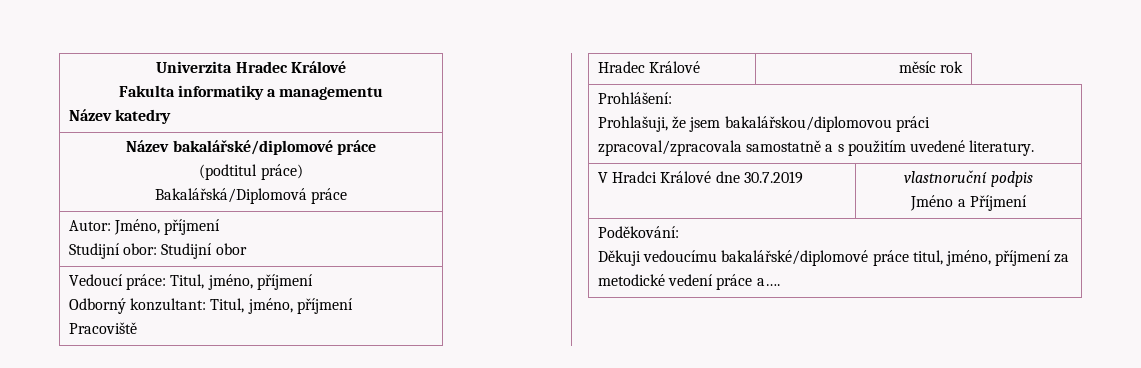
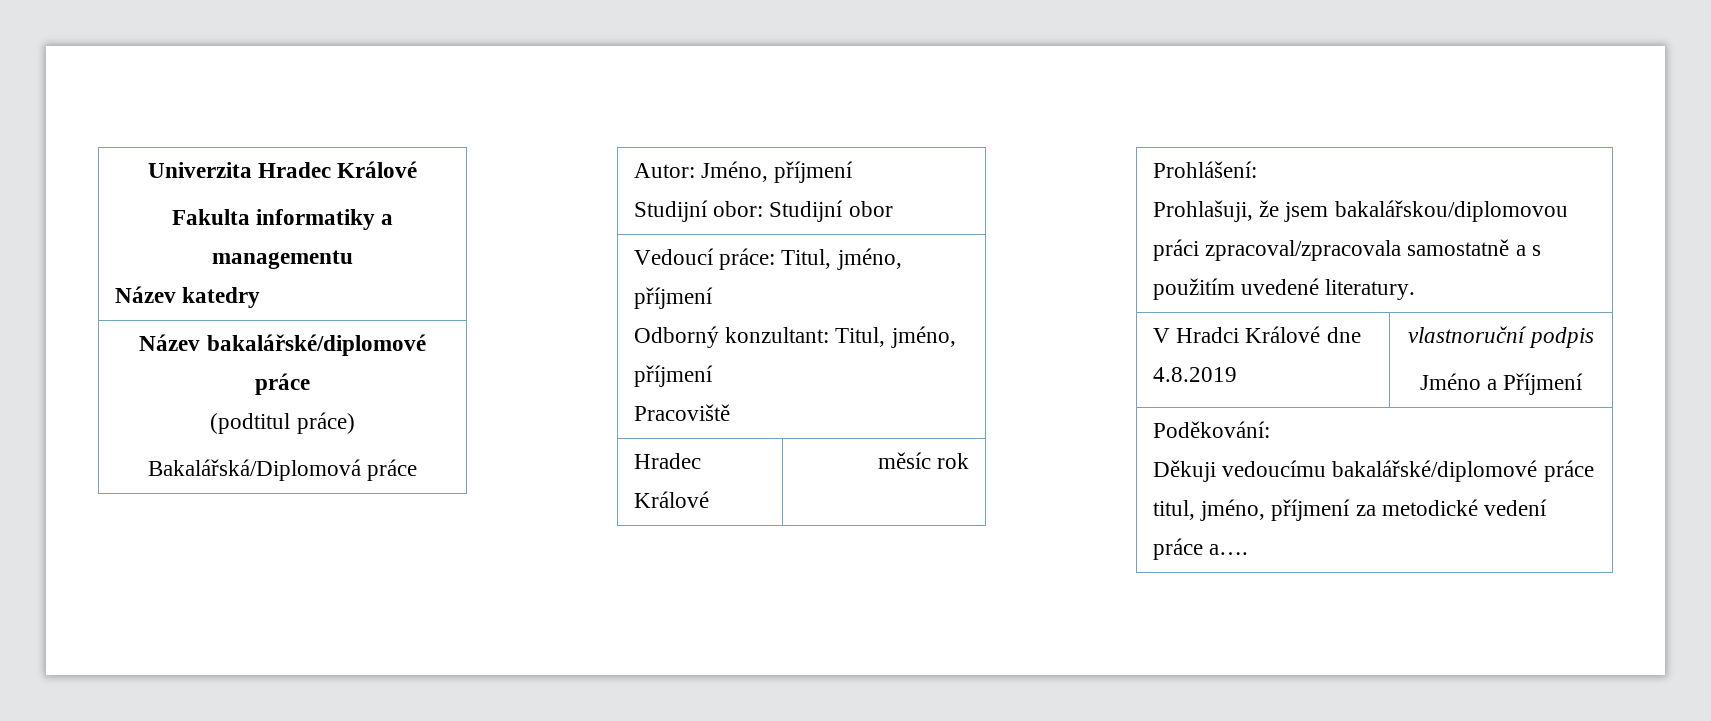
- V Hradci Králové dne 30.7.2019 | vlastnoruční podpis
+ V Hradci Králové dne 4.8.2019 | vlastnoruční podpis

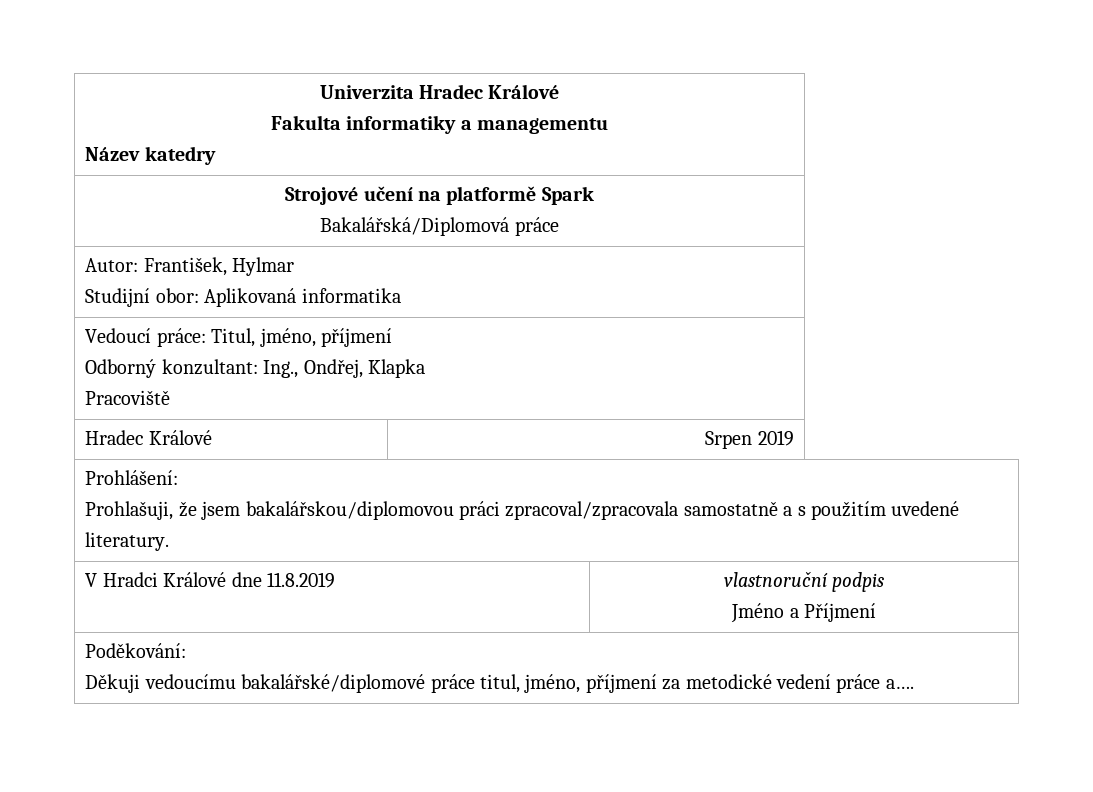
- Název bakalářské/diplomové práce
- (podtitul práce)
+ Strojové učení na platformě Spark
- Autor: Jméno, příjmení
- Studijní obor: Studijní obor
+ Autor: František, Hylmar
+ Studijní obor: Aplikovaná informatika
  Vedoucí práce: Titul, jméno, příjmení
- Odborný konzultant: Titul, jméno, příjmení
+ Odborný konzultant: Ing., Ondřej, Klapka
- Hradec Králové | měsíc rok
+ Hradec Králové | Srpen 2019
- V Hradci Králové dne 4.8.2019 | vlastnoruční podpis
+ V Hradci Králové dne 11.8.2019 | vlastnoruční podpis

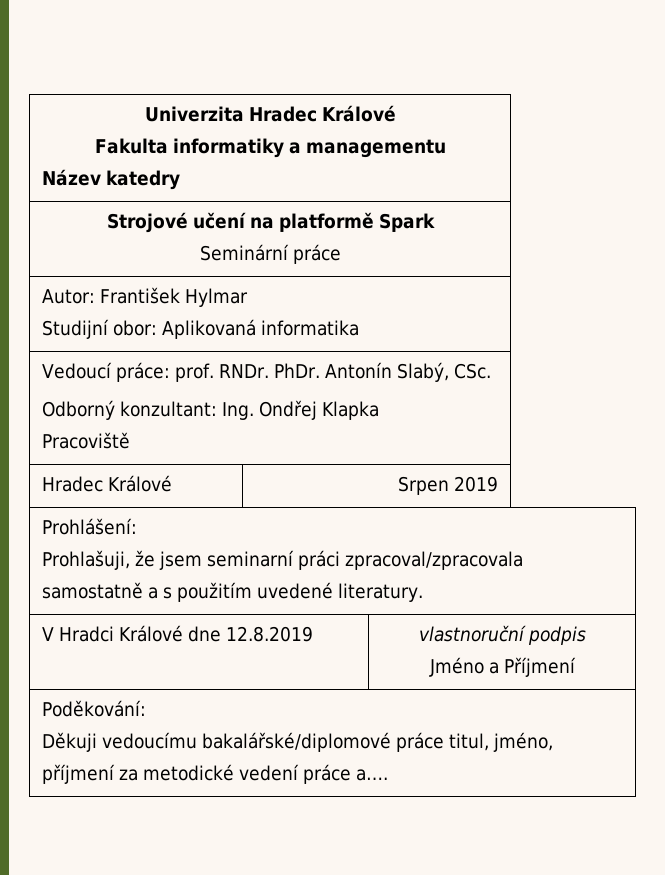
  Strojové učení na platformě Spark
- Bakalářská/Diplomová práce
+ Seminární práce
- Autor: František, Hylmar
+ Autor: František Hylmar
- Vedoucí práce: Titul, jméno, příjmení
- Odborný konzultant: Ing., Ondřej, Klapka
+ Vedoucí práce: prof. RNDr. PhDr. Antonín Slabý, CSc.
+ Odborný konzultant: Ing. Ondřej Klapka
  Prohlášení:
- Prohlašuji, že jsem bakalářskou/diplomovou práci zpracoval/zpracovala samostatně a s použitím uvedené literatury.
+ Prohlašuji, že jsem seminarní práci zpracoval/zpracovala samostatně a s použitím uvedené literatury.
- V Hradci Králové dne 11.8.2019 | vlastnoruční podpis
+ V Hradci Králové dne 12.8.2019 | vlastnoruční podpis

